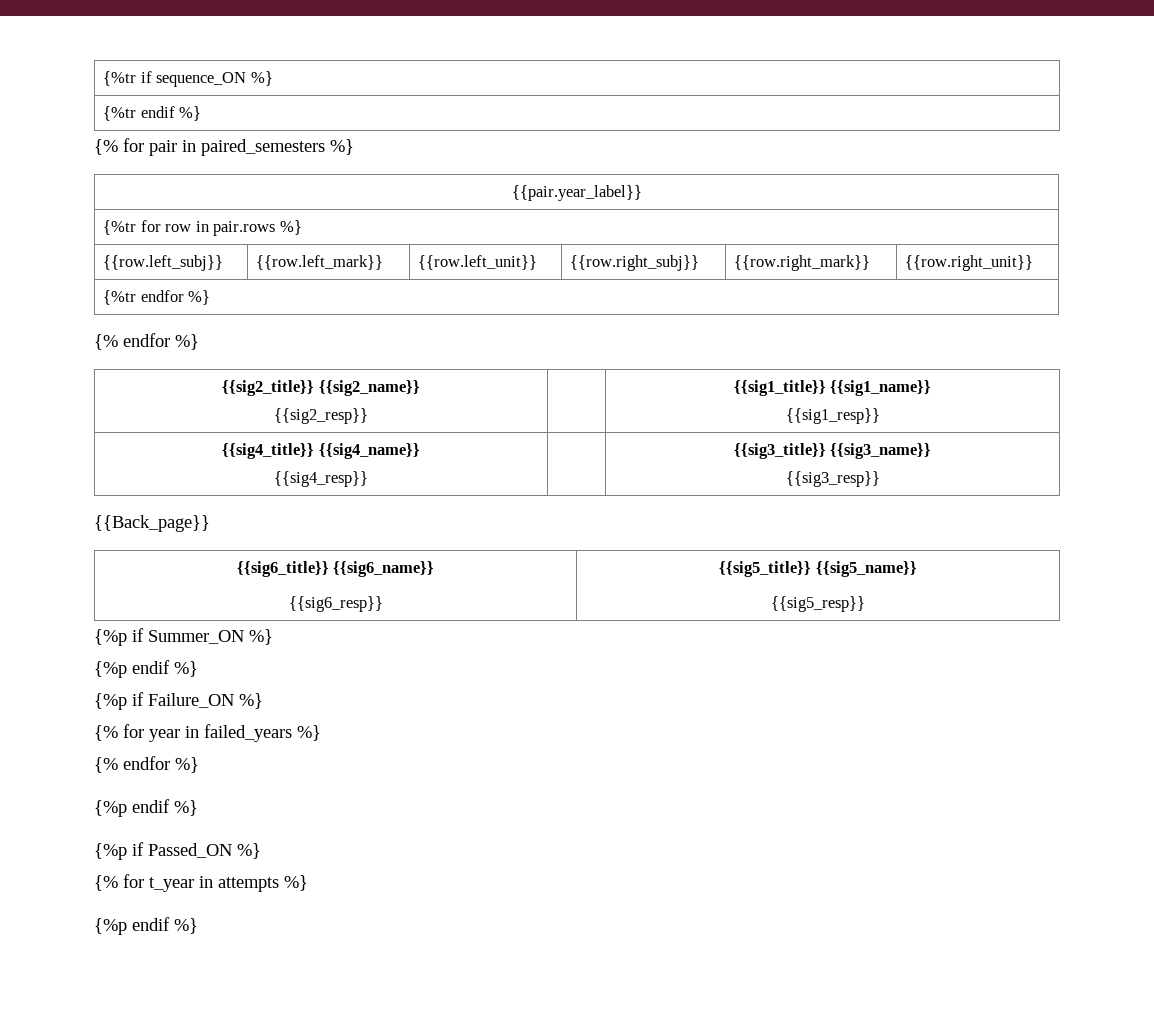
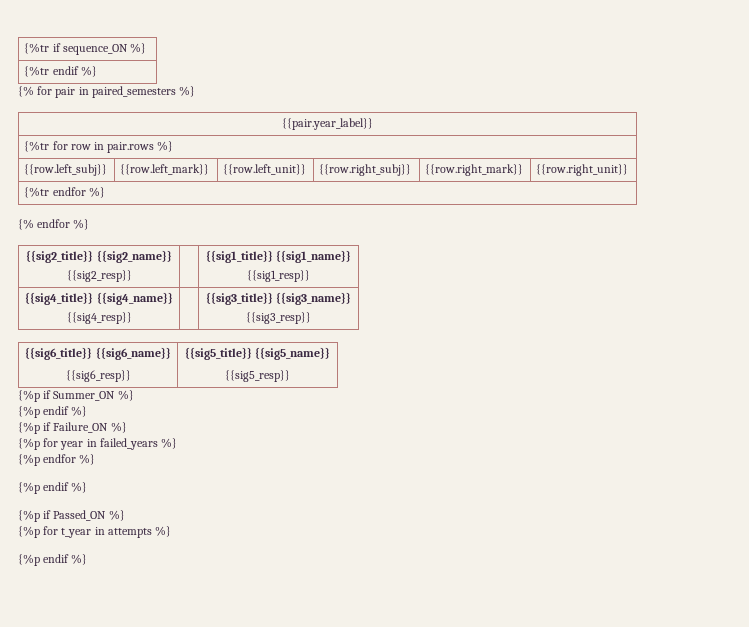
- {{Back_page}}
- {% for year in failed_years %}
- {% endfor %}
+ {%p for year in failed_years %}
+ {%p endfor %}
- {% for t_year in attempts %}
+ {%p for t_year in attempts %}

